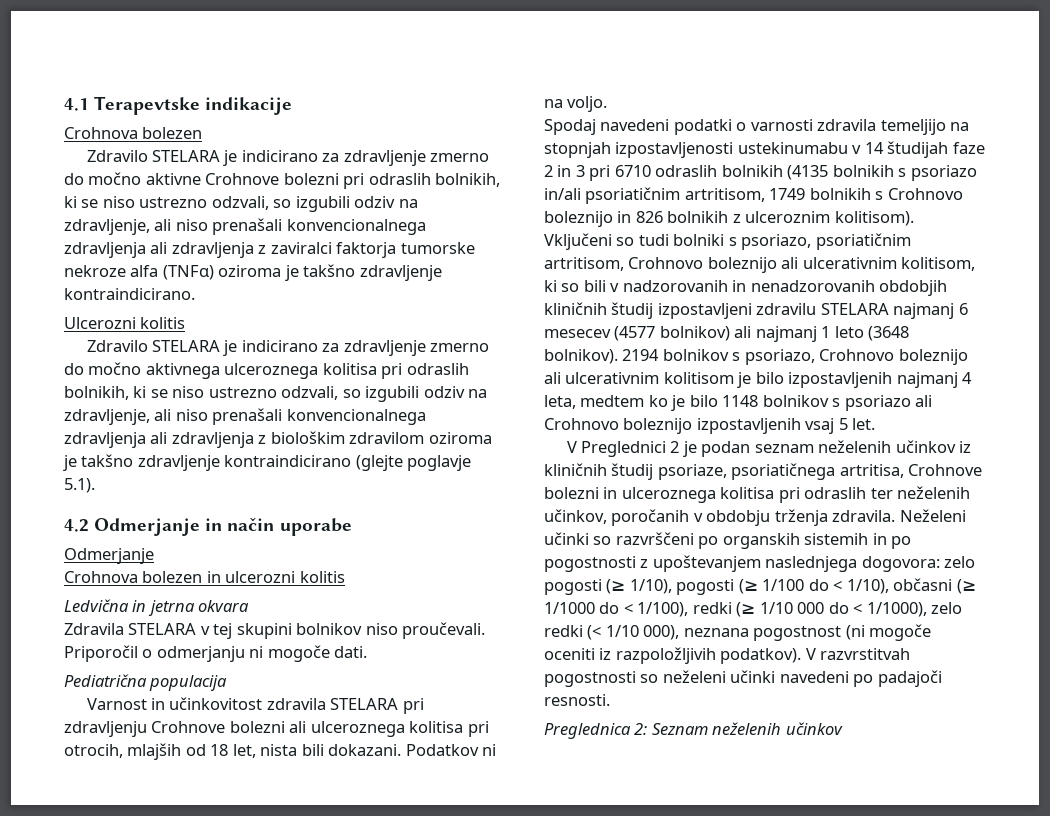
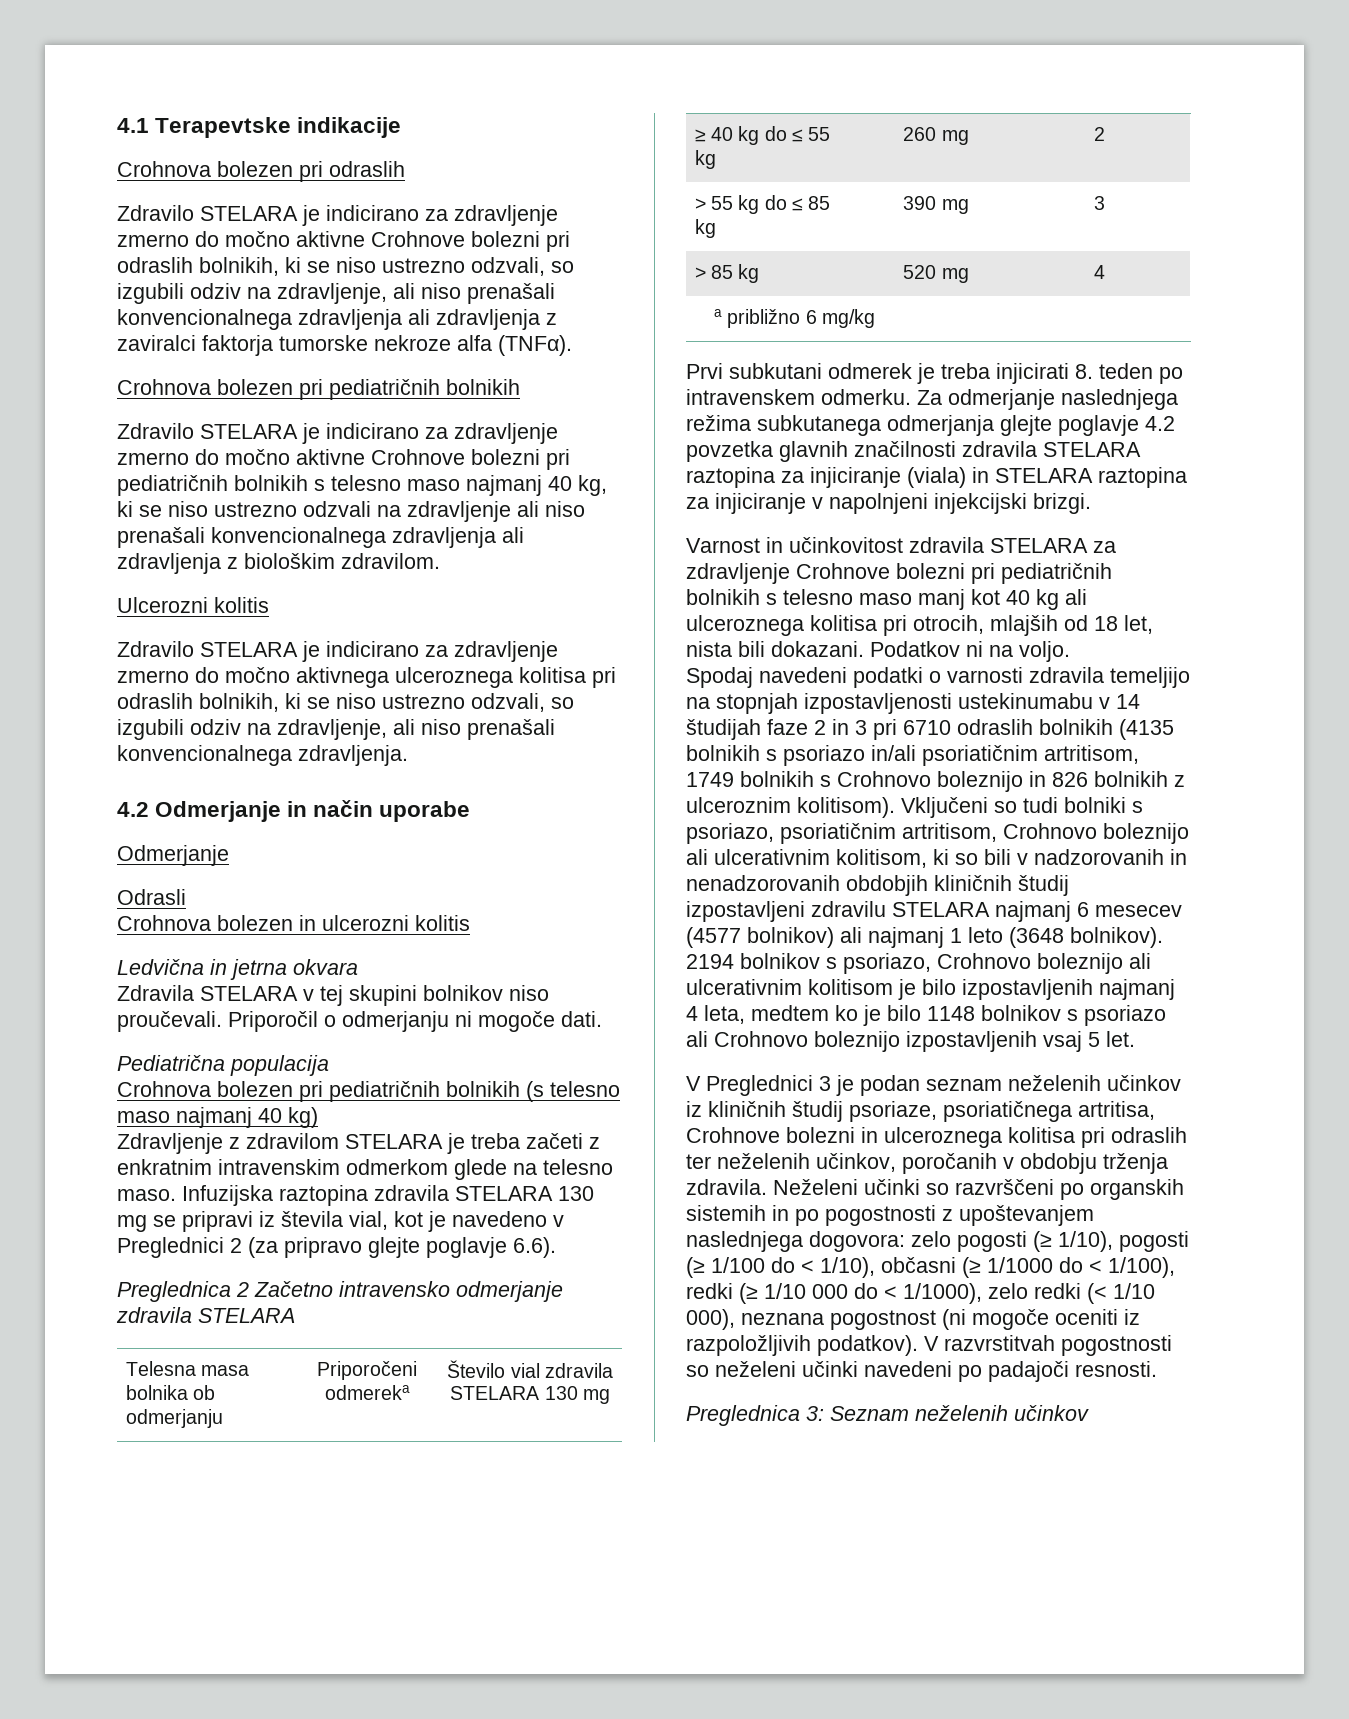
  4.1 Terapevtske indikacije
- Crohnova bolezen
+ Crohnova bolezen pri odraslih
- Zdravilo STELARA je indicirano za zdravljenje zmerno do močno aktivne Crohnove bolezni pri odraslih bolnikih, ki se niso ustrezno odzvali, so izgubili odziv na zdravljenje, ali niso prenašali konvencionalnega zdravljenja ali zdravljenja z zaviralci faktorja tumorske nekroze alfa (TNFα) oziroma je takšno zdravljenje kontraindicirano.
+ Zdravilo STELARA je indicirano za zdravljenje zmerno do močno aktivne Crohnove bolezni pri odraslih bolnikih, ki se niso ustrezno odzvali, so izgubili odziv na zdravljenje, ali niso prenašali konvencionalnega zdravljenja ali zdravljenja z zaviralci faktorja tumorske nekroze alfa (TNFα).
+ Crohnova bolezen pri pediatričnih bolnikih
+ Zdravilo STELARA je indicirano za zdravljenje zmerno do močno aktivne Crohnove bolezni pri pediatričnih bolnikih s telesno maso najmanj 40 kg, ki se niso ustrezno odzvali na zdravljenje ali niso prenašali konvencionalnega zdravljenja ali zdravljenja z biološkim zdravilom.
- Zdravilo STELARA je indicirano za zdravljenje zmerno do močno aktivnega ulceroznega kolitisa pri odraslih bolnikih, ki se niso ustrezno odzvali, so izgubili odziv na zdravljenje, ali niso prenašali konvencionalnega zdravljenja ali zdravljenja z biološkim zdravilom oziroma je takšno zdravljenje kontraindicirano (glejte poglavje 5.1).
+ Zdravilo STELARA je indicirano za zdravljenje zmerno do močno aktivnega ulceroznega kolitisa pri odraslih bolnikih, ki se niso ustrezno odzvali, so izgubili odziv na zdravljenje, ali niso prenašali konvencionalnega zdravljenja.
+ Odrasli
+ Crohnova bolezen pri pediatričnih bolnikih (s telesno maso najmanj 40 kg)
+ Zdravljenje z zdravilom STELARA je treba začeti z enkratnim intravenskim odmerkom glede na telesno maso. Infuzijska raztopina zdravila STELARA 130 mg se pripravi iz števila vial, kot je navedeno v Preglednici 2 (za pripravo glejte poglavje 6.6).
+ Preglednica 2 Začetno intravensko odmerjanje zdravila STELARA
+ Telesna masa bolnika ob odmerjanju | Priporočeni odmereka | Število vial zdravila STELARA 130 mg
+ ≥ 40 kg do ≤ 55 kg | 260 mg | 2
+ > 55 kg do ≤ 85 kg | 390 mg | 3
+ > 85 kg | 520 mg | 4
+ a približno 6 mg/kg
+ Prvi subkutani odmerek je treba injicirati 8. teden po intravenskem odmerku. Za odmerjanje naslednjega režima subkutanega odmerjanja glejte poglavje 4.2 povzetka glavnih značilnosti zdravila STELARA raztopina za injiciranje (viala) in STELARA raztopina za injiciranje v napolnjeni injekcijski brizgi.
- Varnost in učinkovitost zdravila STELARA pri zdravljenju Crohnove bolezni ali ulceroznega kolitisa pri otrocih, mlajših od 18 let, nista bili dokazani.
+ Varnost in učinkovitost zdravila STELARA za zdravljenje Crohnove bolezni pri pediatričnih bolnikih s telesno maso manj kot 40 kg ali ulceroznega kolitisa pri otrocih, mlajših od 18 let, nista bili dokazani.
- V Preglednici 2 je podan seznam neželenih učinkov iz kliničnih študij psoriaze, psoriatičnega artritisa, Crohnove bolezni in ulceroznega kolitisa pri odraslih ter neželenih učinkov, poročanih v obdobju trženja zdravila.
+ V Preglednici 3 je podan seznam neželenih učinkov iz kliničnih študij psoriaze, psoriatičnega artritisa, Crohnove bolezni in ulceroznega kolitisa pri odraslih ter neželenih učinkov, poročanih v obdobju trženja zdravila.
- Preglednica 2: Seznam neželenih učinkov
+ Preglednica 3: Seznam neželenih učinkov

